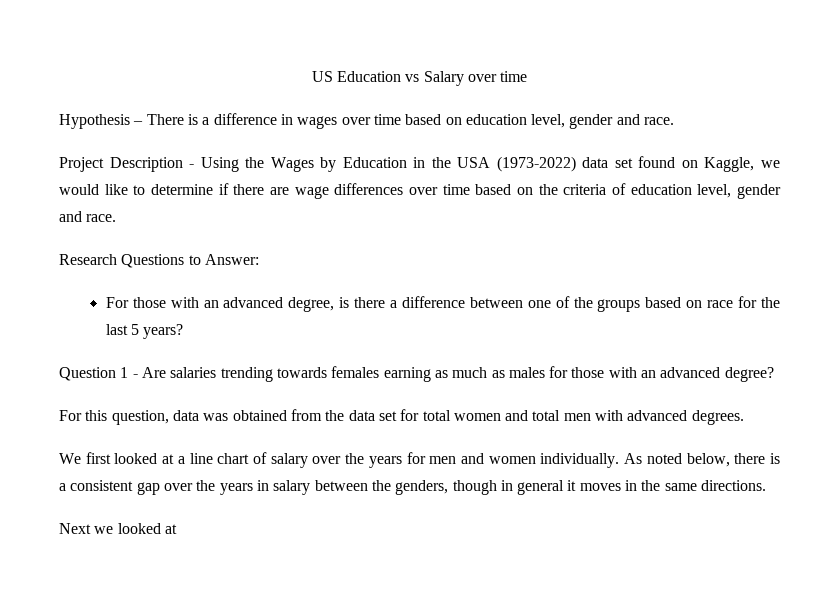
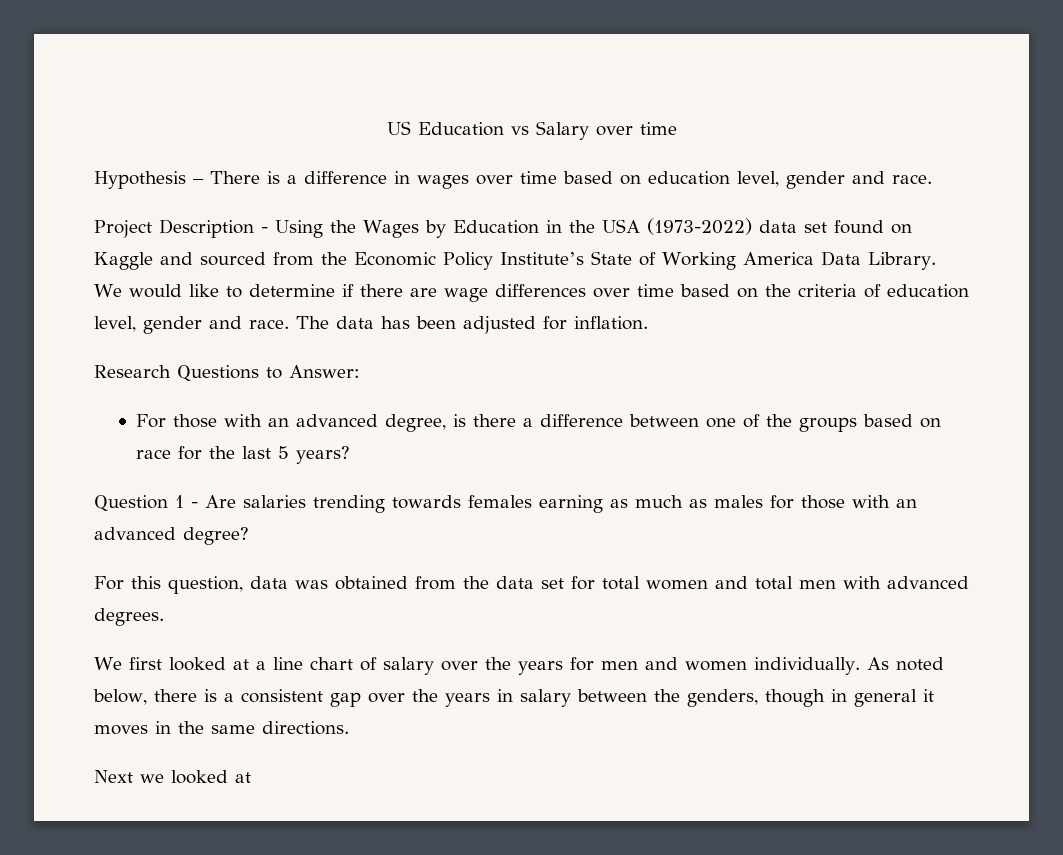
- Project Description - Using the Wages by Education in the USA (1973-2022) data set found on Kaggle, we would like to determine if there are wage differences over time based on the criteria of education level, gender and race.
+ Project Description - Using the Wages by Education in the USA (1973-2022) data set found on Kaggle and sourced from the Economic Policy Institute’s State of Working America Data Library. We would like to determine if there are wage differences over time based on the criteria of education level, gender and race. The data has been adjusted for inflation.

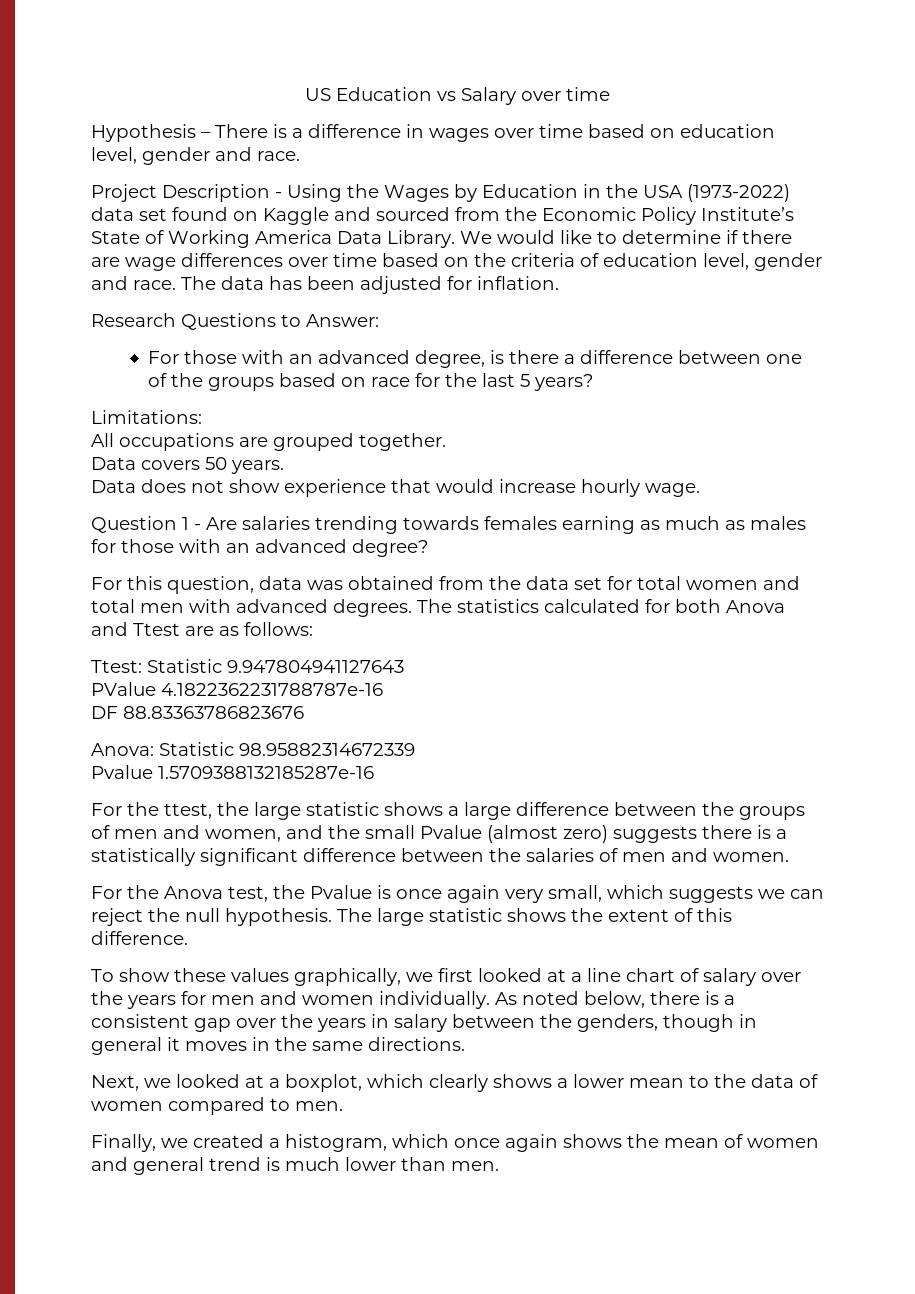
+ Limitations:
+ All occupations are grouped together.
+ Data covers 50 years.
+ Data does not show experience that would increase hourly wage.
- For this question, data was obtained from the data set for total women and total men with advanced degrees.
- We first looked at a line chart of salary over the years for men and women individually.
+ For this question, data was obtained from the data set for total women and total men with advanced degrees. The statistics calculated for both Anova and Ttest are as follows:
+ Ttest: Statistic 9.947804941127643
+ PValue 4.1822362231788787e-16
+ DF 88.83363786823676
+ Anova: Statistic 98.95882314672339
+ Pvalue 1.5709388132185287e-16
+ For the ttest, the large statistic shows a large difference between the groups of men and women, and the small Pvalue (almost zero) suggests there is a statistically significant difference between the salaries of men and women.
+ For the Anova test, the Pvalue is once again very small, which suggests we can reject the null hypothesis. The large statistic shows the extent of this difference.
+ To show these values graphically, we first looked at a line chart of salary over the years for men and women individually.
- Next we looked at
+ Next, we looked at a boxplot, which clearly shows a lower mean to the data of women compared to men.
+ Finally, we created a histogram, which once again shows the mean of women and general trend is much lower than men.

